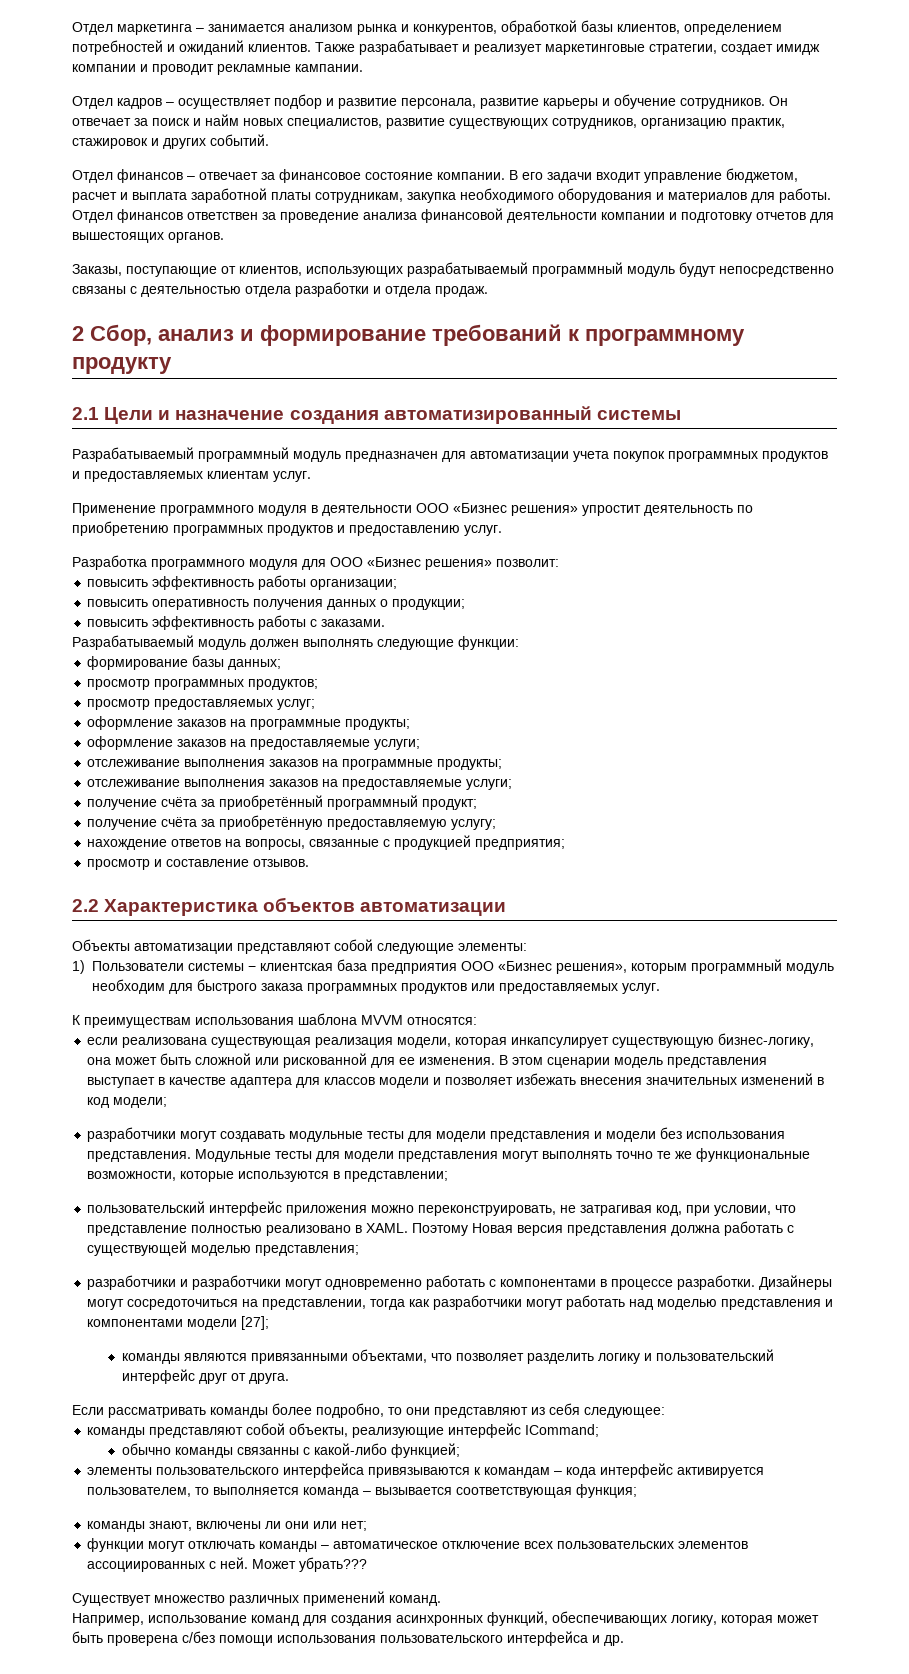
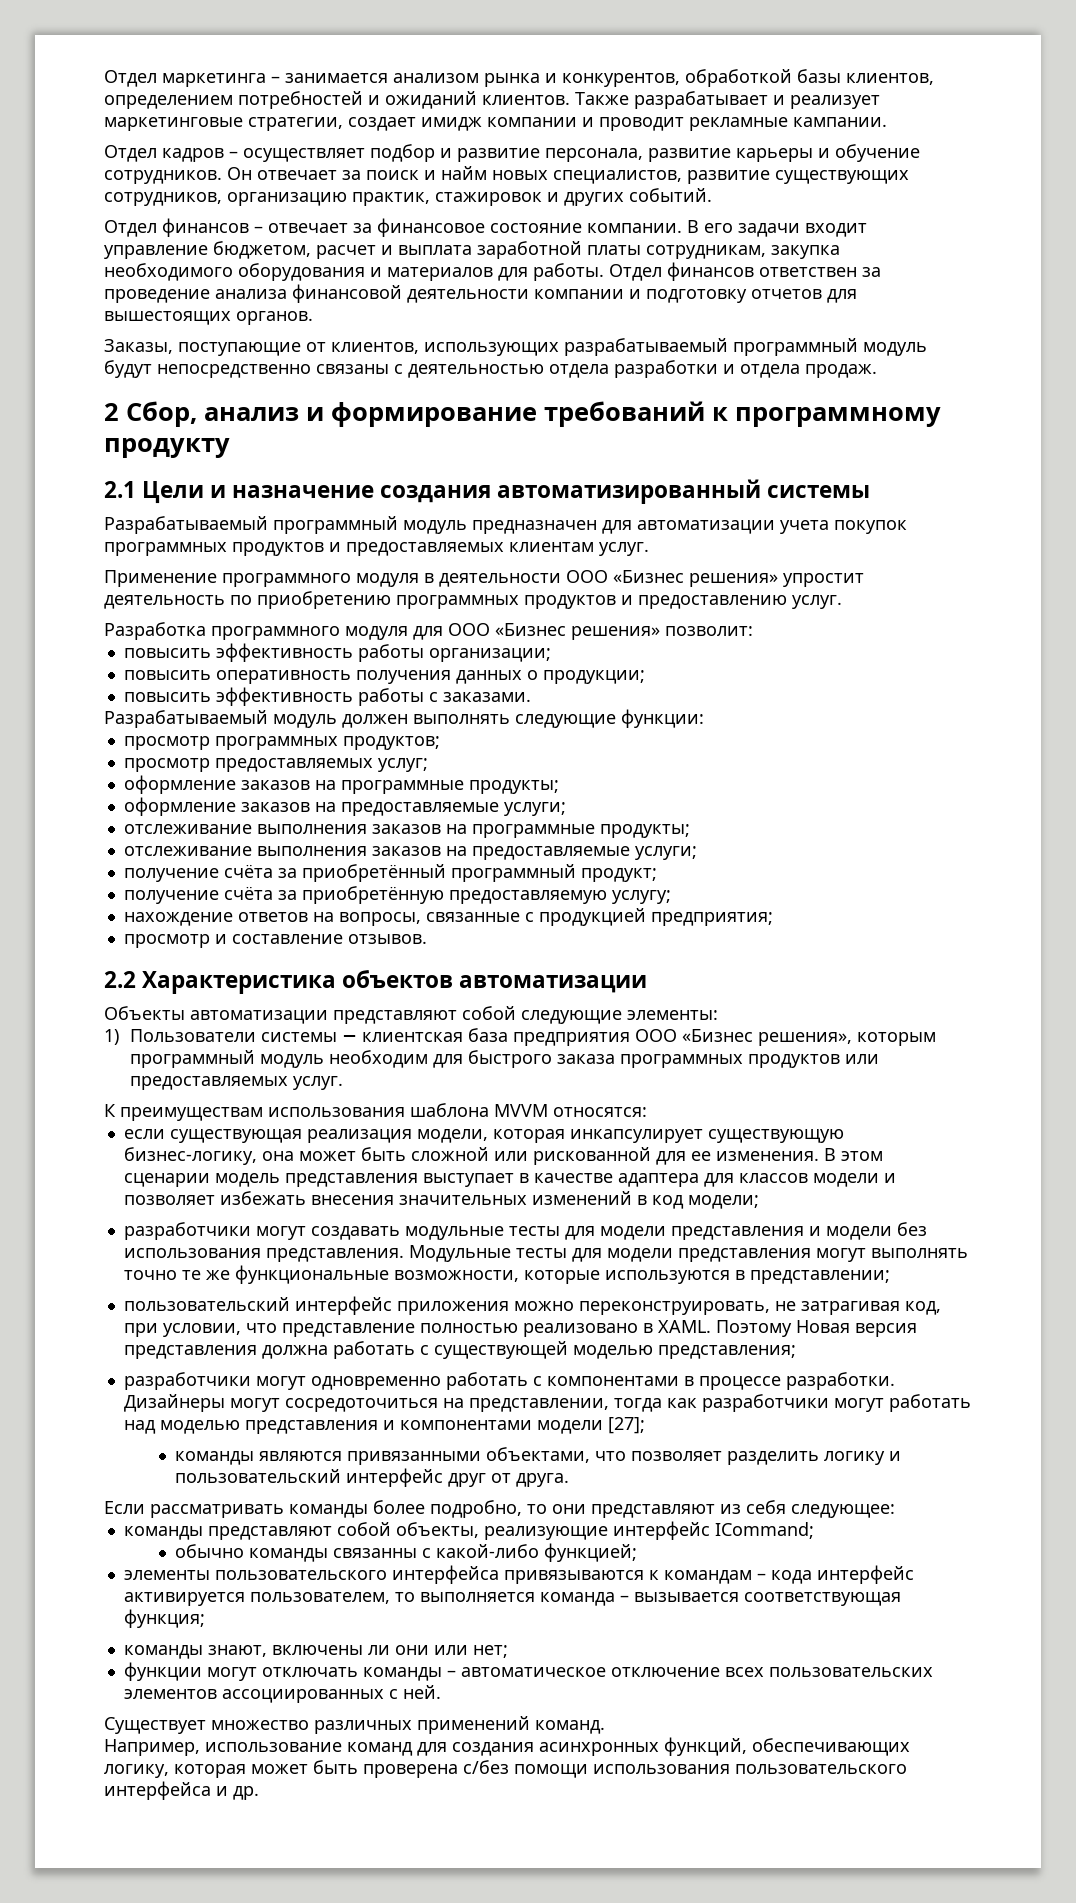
- формирование базы данных;
- если реализована существующая реализация модели, которая инкапсулирует существующую бизнес-логику, она может быть сложной или рискованной для ее изменения.
+ если существующая реализация модели, которая инкапсулирует существующую бизнес-логику, она может быть сложной или рискованной для ее изменения.
- разработчики и разработчики могут одновременно работать с компонентами в процессе разработки.
+ разработчики могут одновременно работать с компонентами в процессе разработки.
- Может убрать???

